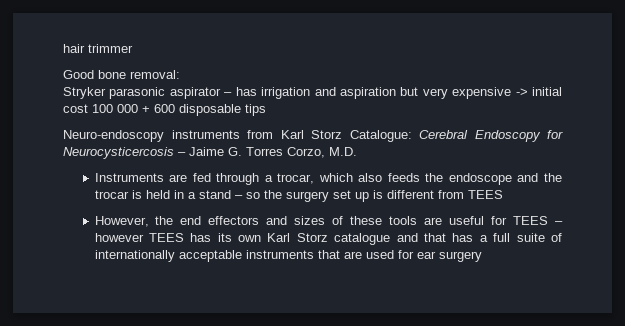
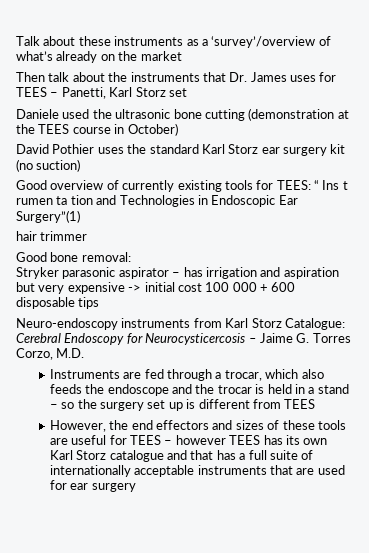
+ Talk about these instruments as a ‘survey’/overview of what’s already on the market
+ Then talk about the instruments that Dr. James uses for TEES – Panetti, Karl Storz set
+ Daniele used the ultrasonic bone cutting (demonstration at the TEES course in October)
+ David Pothier uses the standard Karl Storz ear surgery kit (no suction)
+ Good overview of currently existing tools for TEES: “ Ins t rumen ta tion and Technologies in Endoscopic Ear Surgery”(1)

